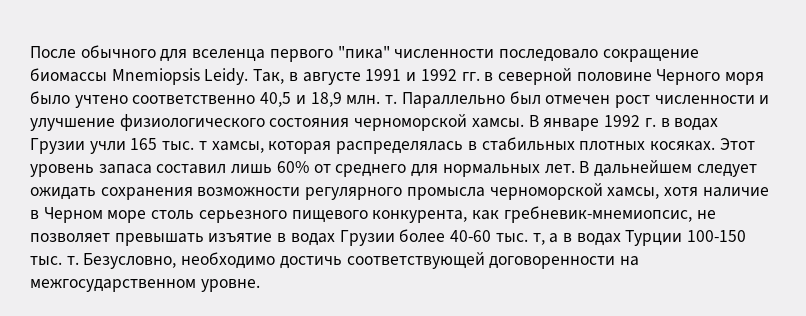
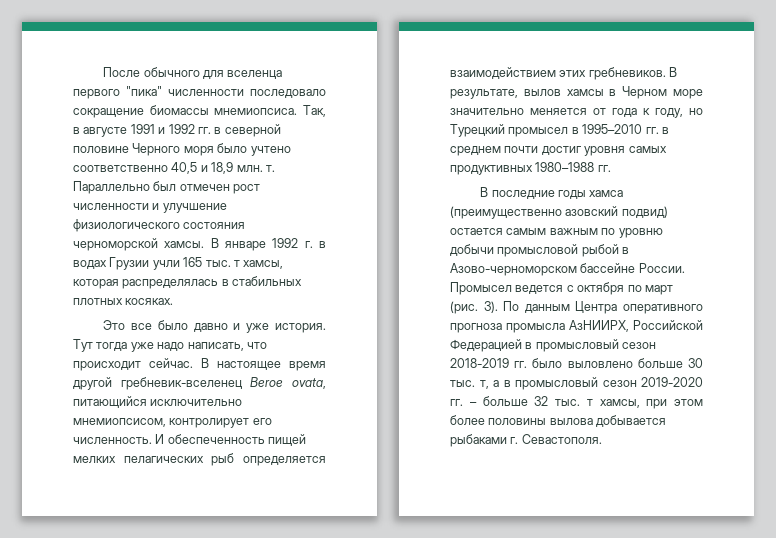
- После обычного для вселенца первого "пика" численности последовало сокращение биомассы Mnemiopsis Leidy.
+ После обычного для вселенца первого "пика" численности последовало сокращение биомассы мнемиопсиса.
- В январе 1992 г. в водах Грузии учли 165 тыс. т хамсы, которая распределялась в стабильных плотных косяках. Этот уровень запаса составил лишь 60% от среднего для нормальных лет. В дальнейшем следует ожидать сохранения возможности регулярного промысла черноморской хамсы, хотя наличие в Черном море столь серьезного пищевого конкурента, как гребневик-мнемиопсис, не позволяет превышать изъятие в водах Грузии более 40-60 тыс. т, а в водах Турции 100-150 тыс. т. Безусловно, необходимо достичь соответствующей договоренности на межгосударственном уровне.
+ В январе 1992 г. в водах Грузии учли 165 тыс. т хамсы, которая распределялась в стабильных плотных косяках.
+ Это все было давно и уже история. Тут тогда уже надо написать, что происходит сейчас. В настоящее время другой гребневик-вселенец Beroe ovata, питающийся исключительно мнемиопсисом, контролирует его численность. И обеспеченность пищей мелких пелагических рыб определяется взаимодействием этих гребневиков. В результате, вылов хамсы в Черном море значительно меняется от года к году, но Турецкий промысел в 1995–2010 гг. в среднем почти достиг уровня самых продуктивных 1980–1988 гг.
+ В последние годы хамса (преимущественно азовский подвид) остается самым важным по уровню добычи промысловой рыбой в Азово-черноморском бассейне России. Промысел ведется с октября по март (рис. 3). По данным Центра оперативного прогноза промысла АзНИИРХ, Российской Федерацией в промысловый сезон 2018-2019 гг. было выловлено больше 30 тыс. т, а в промысловый сезон 2019-2020 гг. – больше 32 тыс. т хамсы, при этом более половины вылова добывается рыбаками г. Севастополя.

